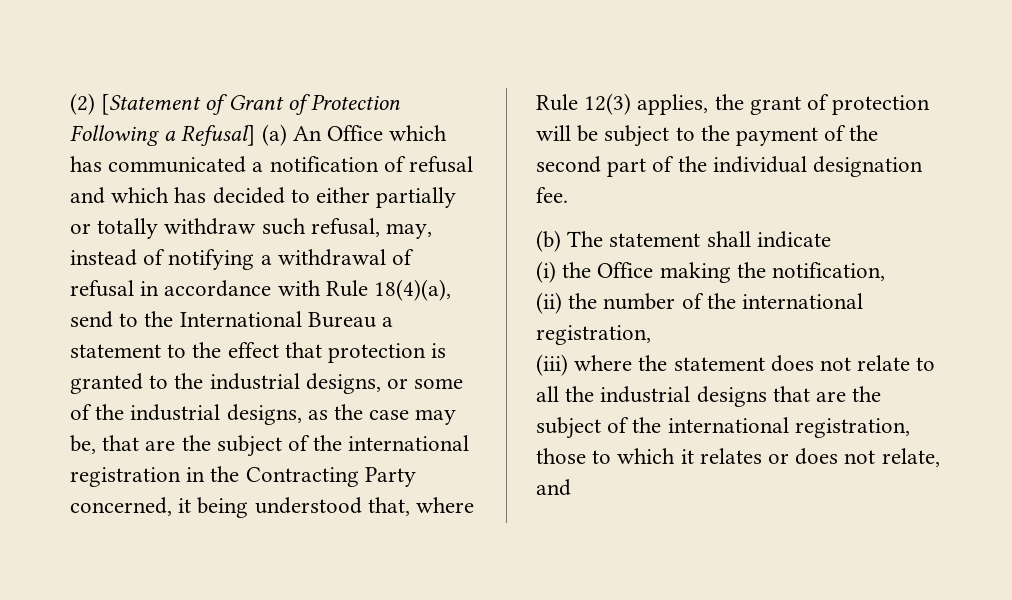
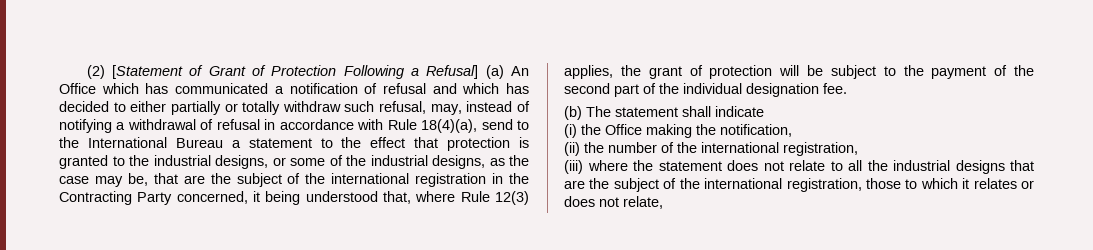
- (iii) where the statement does not relate to all the industrial designs that are the subject of the international registration, those to which it relates or does not relate, and
+ (iii) where the statement does not relate to all the industrial designs that are the subject of the international registration, those to which it relates or does not relate,

